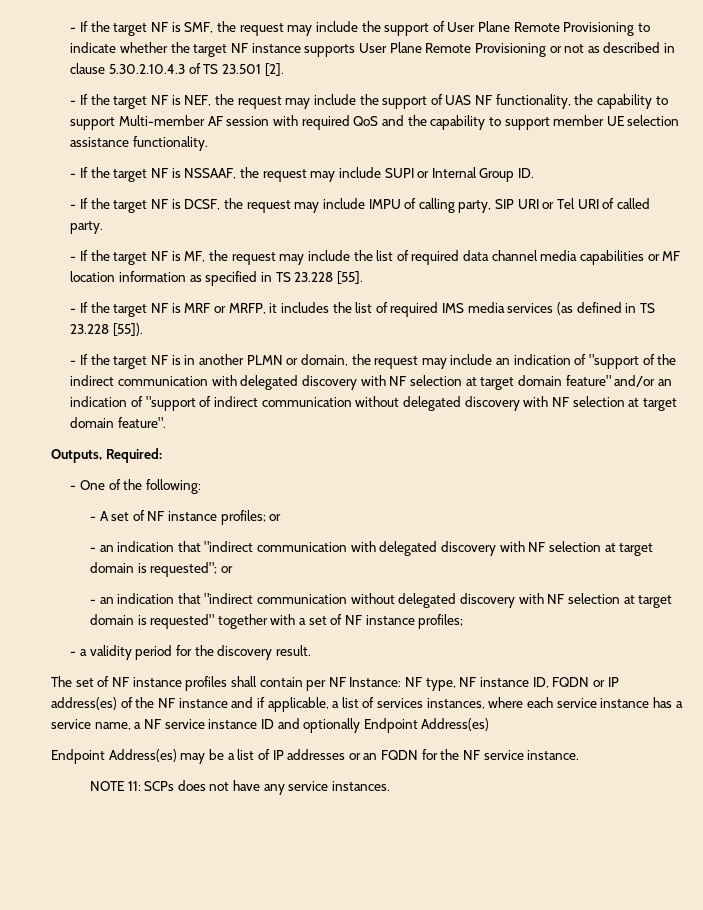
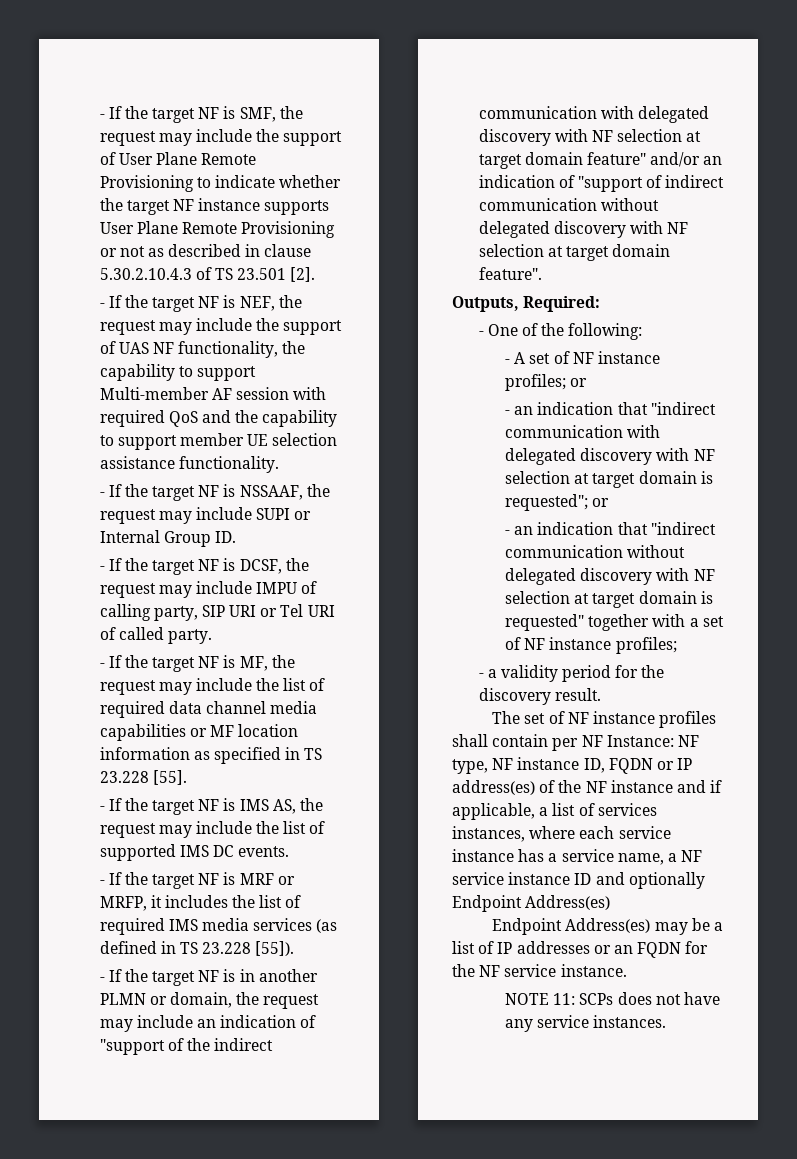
+ - If the target NF is IMS AS, the request may include the list of supported IMS DC events.

